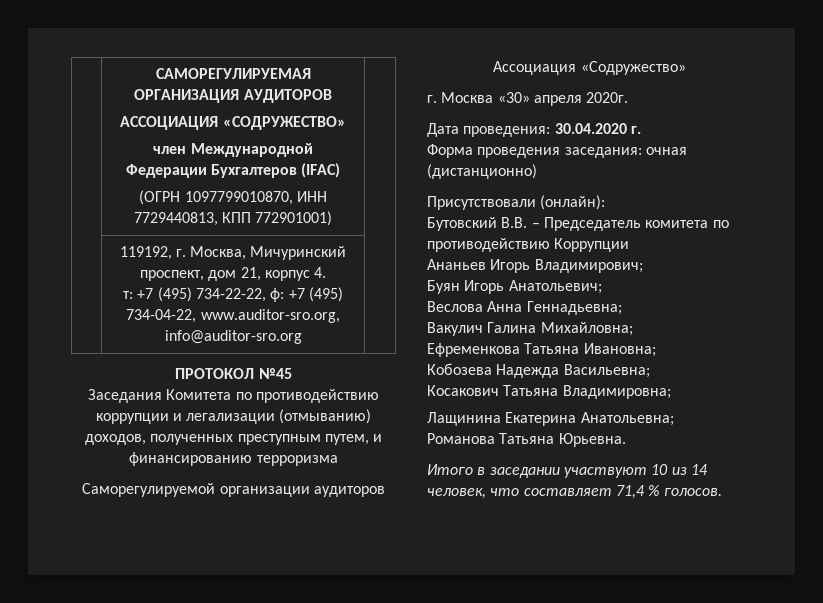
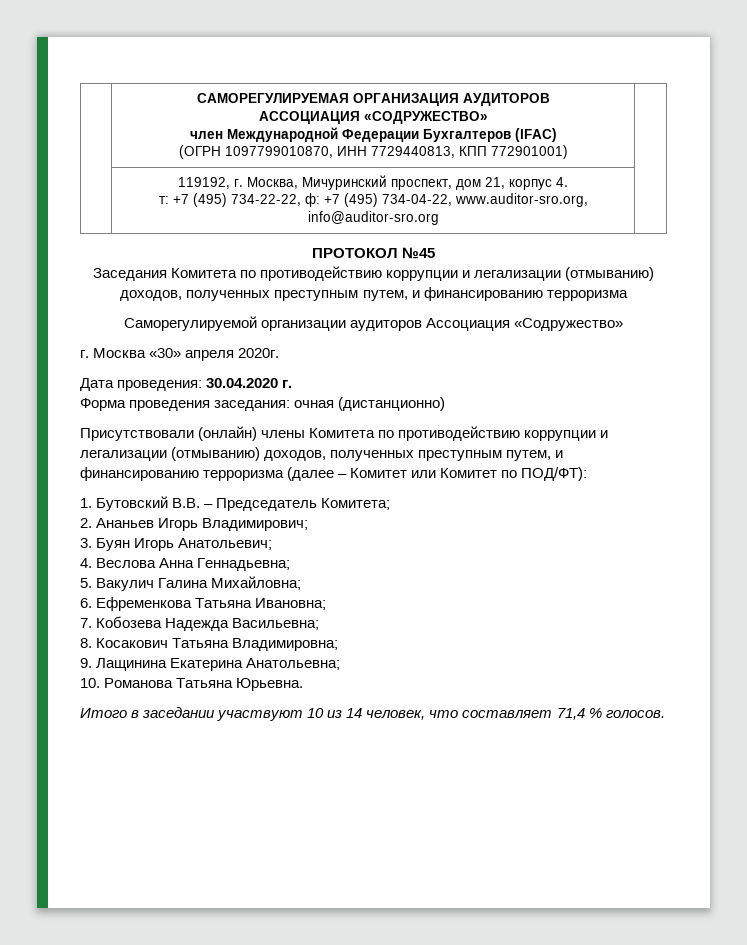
- Присутствовали (онлайн):
- Бутовский В.В. – Председатель комитета по противодействию Коррупции
- Ананьев Игорь Владимирович;
+ Присутствовали (онлайн) члены Комитета по противодействию коррупции и легализации (отмыванию) доходов, полученных преступным путем, и финансированию терроризма (далее – Комитет или Комитет по ПОД/ФТ):
+ 1. Бутовский В.В. – Председатель Комитета;
+ 2. Ананьев Игорь Владимирович;
- Буян Игорь Анатольевич;
+ 3. Буян Игорь Анатольевич;
- Веслова Анна Геннадьевна;
+ 4. Веслова Анна Геннадьевна;
- Вакулич Галина Михайловна;
+ 5. Вакулич Галина Михайловна;
- Ефременкова Татьяна Ивановна;
+ 6. Ефременкова Татьяна Ивановна;
- Кобозева Надежда Васильевна;
+ 7. Кобозева Надежда Васильевна;
- Косакович Татьяна Владимировна;
+ 8. Косакович Татьяна Владимировна;
- Лащинина Екатерина Анатольевна;
+ 9. Лащинина Екатерина Анатольевна;
- Романова Татьяна Юрьевна.
+ 10. Романова Татьяна Юрьевна.

